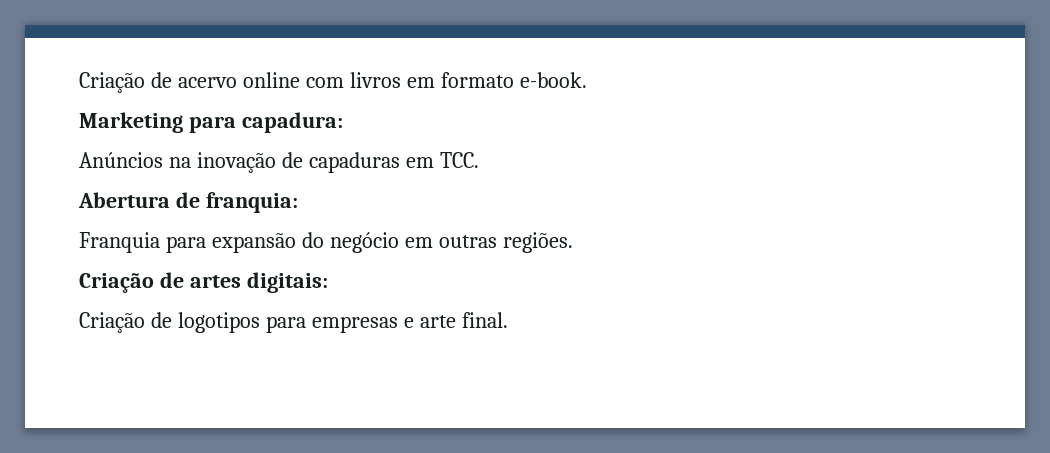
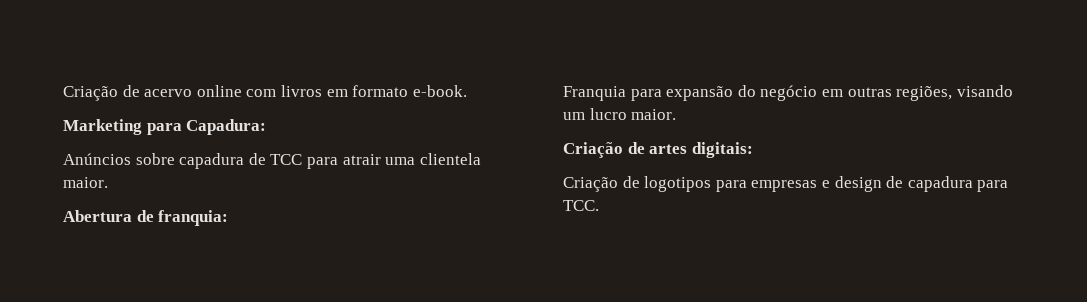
- Marketing para capadura:
+ Marketing para Capadura:
- Anúncios na inovação de capaduras em TCC.
+ Anúncios sobre capadura de TCC para atrair uma clientela maior.
- Franquia para expansão do negócio em outras regiões.
+ Franquia para expansão do negócio em outras regiões, visando um lucro maior.
- Criação de logotipos para empresas e arte final.
+ Criação de logotipos para empresas e design de capadura para TCC.

